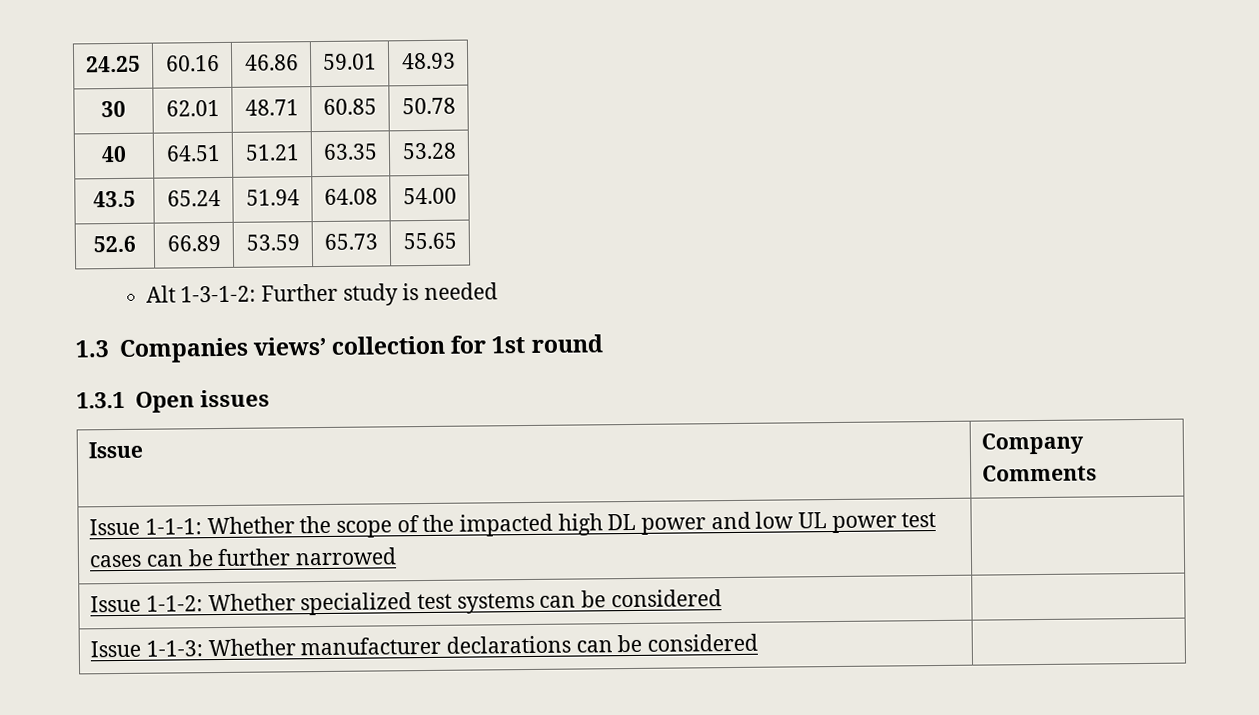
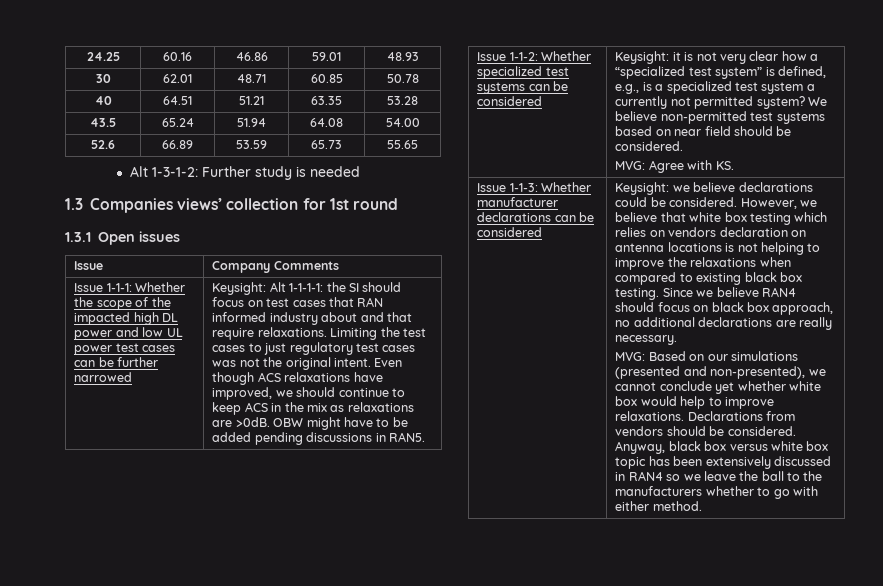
+ Keysight: Alt 1-1-1-1: the SI should focus on test cases that RAN informed industry about and that require relaxations. Limiting the test cases to just regulatory test cases was not the original intent. Even though ACS relaxations have improved, we should continue to keep ACS in the mix as relaxations are >0dB. OBW might have to be added pending discussions in RAN5.
+ Keysight: it is not very clear how a “specialized test system” is defined, e.g., is a specialized test system a currently not permitted system? We believe non-permitted test systems based on near field should be considered.
+ MVG: Agree with KS.
+ Keysight: we believe declarations could be considered. However, we believe that white box testing which relies on vendors declaration on antenna locations is not helping to improve the relaxations when compared to existing black box testing. Since we believe RAN4 should focus on black box approach, no additional declarations are really necessary.
+ MVG: Based on our simulations (presented and non-presented), we cannot conclude yet whether white box would help to improve relaxations. Declarations from vendors should be considered. Anyway, black box versus white box topic has been extensively discussed in RAN4 so we leave the ball to the manufacturers whether to go with either method.

